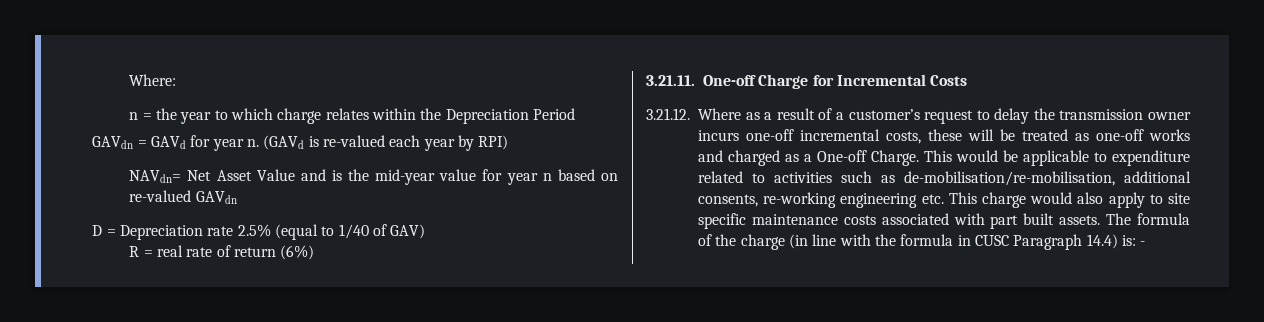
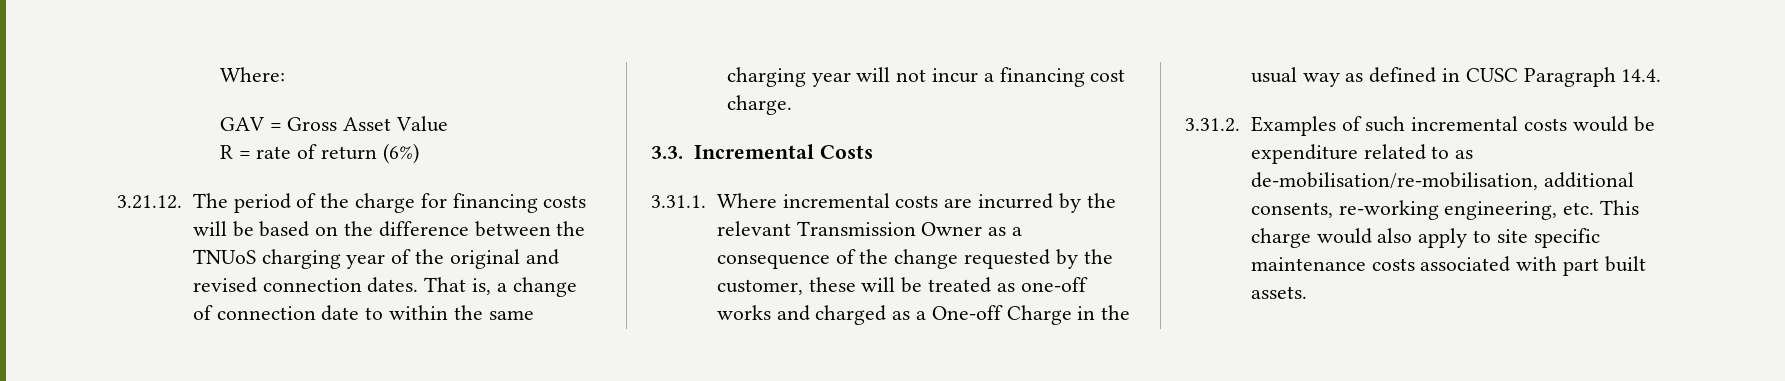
- n = the year to which charge relates within the Depreciation Period
- GAVdn = GAVd for year n. (GAVd is re-valued each year by RPI)
- NAVdn= Net Asset Value and is the mid-year value for year n based on re-valued GAVdn
- D = Depreciation rate 2.5% (equal to 1/40 of GAV)
+ GAV = Gross Asset Value
- R = real rate of return (6%)
+ R = rate of return (6%)
- 3.21.11. One-off Charge for Incremental Costs
- 3.21.12. Where as a result of a customer’s request to delay the transmission owner incurs one-off incremental costs, these will be treated as one-off works and charged as a One-off Charge. This would be applicable to expenditure related to activities such as de-mobilisation/re-mobilisation, additional consents, re-working engineering etc. This charge would also apply to site specific maintenance costs associated with part built assets. The formula of the charge (in line with the formula in CUSC Paragraph 14.4) is: -
+ 3.21.12. The period of the charge for financing costs will be based on the difference between the TNUoS charging year of the original and revised connection dates. That is, a change of connection date to within the same charging year will not incur a financing cost charge.
+ 3.3. Incremental Costs
+ 3.31.1. Where incremental costs are incurred by the relevant Transmission Owner as a consequence of the change requested by the customer, these will be treated as one-off works and charged as a One-off Charge in the usual way as defined in CUSC Paragraph 14.4.
+ 3.31.2. Examples of such incremental costs would be expenditure related to as de-mobilisation/re-mobilisation, additional consents, re-working engineering, etc. This charge would also apply to site specific maintenance costs associated with part built assets.

